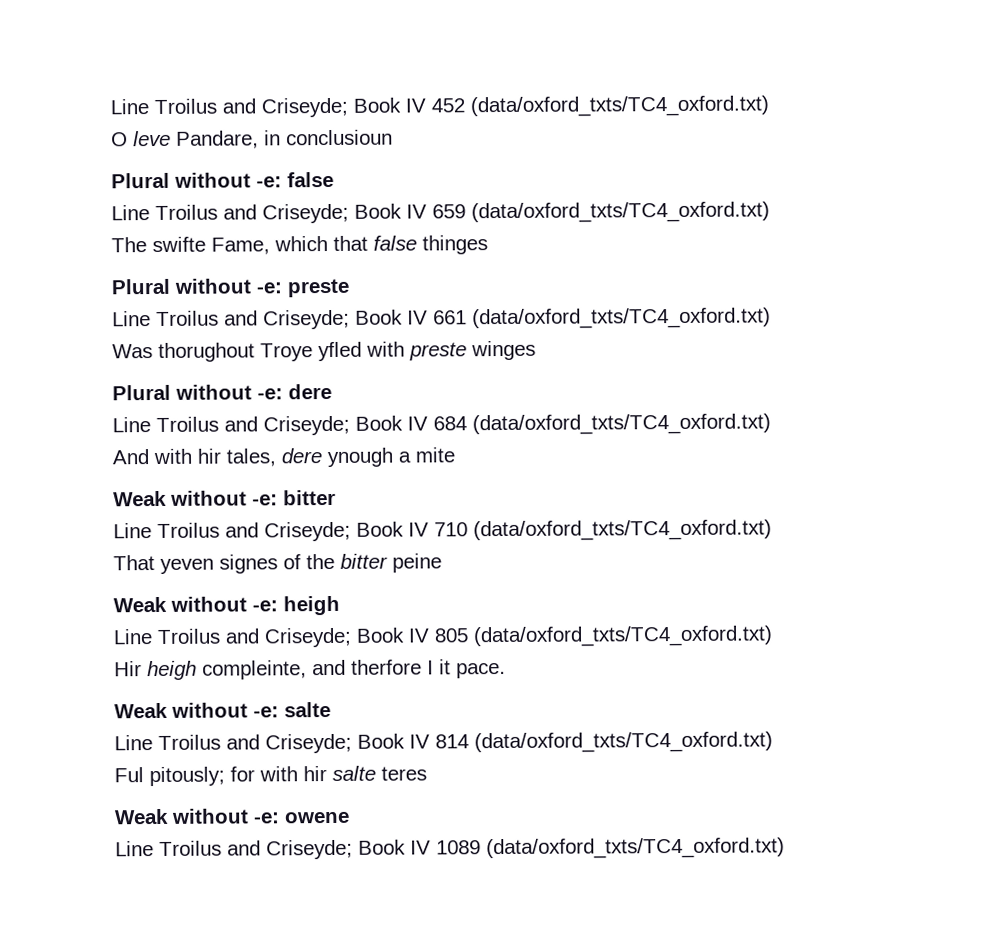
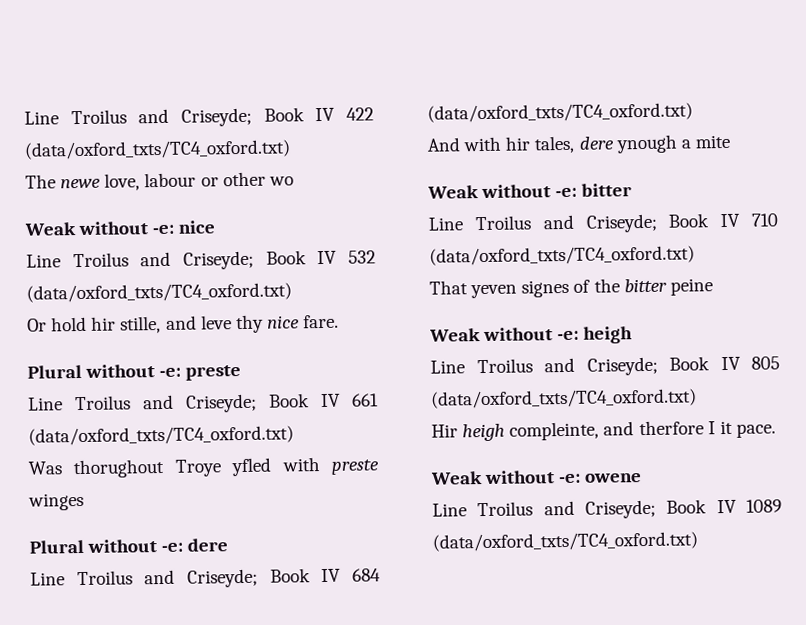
- Line Troilus and Criseyde; Book IV 452 (data/oxford_txts/TC4_oxford.txt)
- O leve Pandare, in conclusioun
- Plural without -e: false
- Line Troilus and Criseyde; Book IV 659 (data/oxford_txts/TC4_oxford.txt)
- The swifte Fame, which that false thinges
+ Line Troilus and Criseyde; Book IV 422 (data/oxford_txts/TC4_oxford.txt)
+ The newe love, labour or other wo
+ Weak without -e: nice
+ Line Troilus and Criseyde; Book IV 532 (data/oxford_txts/TC4_oxford.txt)
+ Or hold hir stille, and leve thy nice fare.
- Weak without -e: salte
- Line Troilus and Criseyde; Book IV 814 (data/oxford_txts/TC4_oxford.txt)
- Ful pitously; for with hir salte teres

